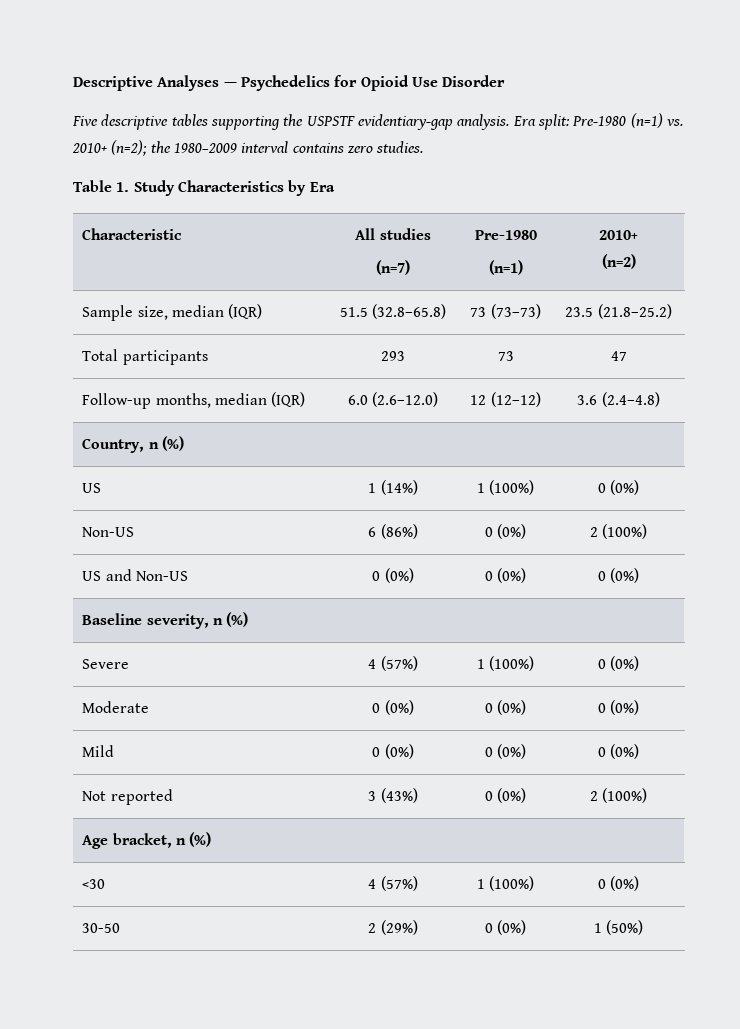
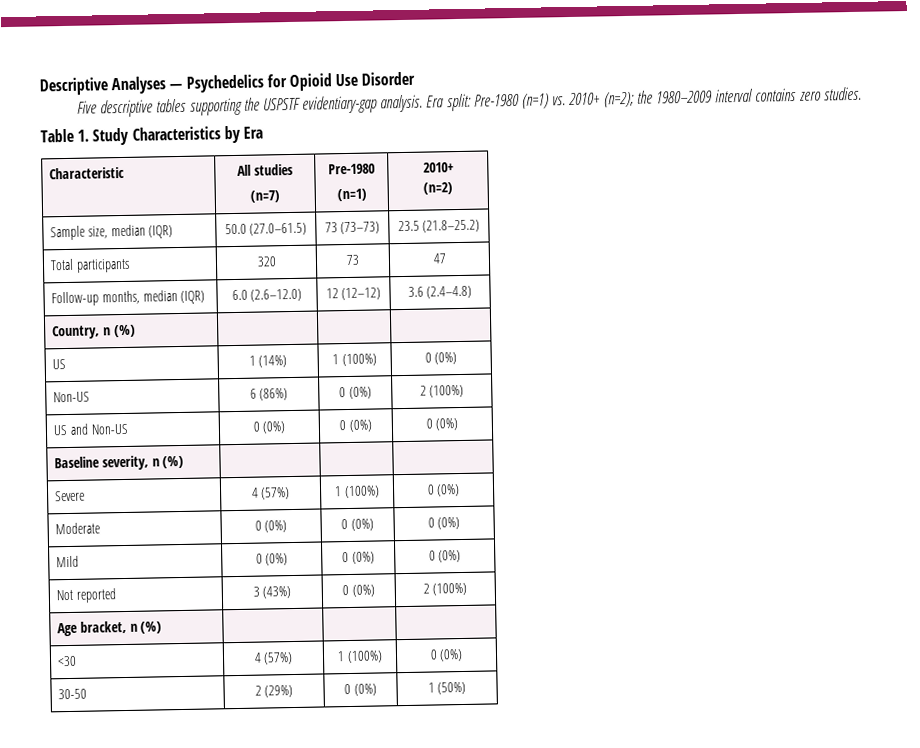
- Sample size, median (IQR) | 51.5 (32.8–65.8) | 73 (73–73) | 23.5 (21.8–25.2)
+ Sample size, median (IQR) | 50.0 (27.0–61.5) | 73 (73–73) | 23.5 (21.8–25.2)
- Total participants | 293 | 73 | 47
+ Total participants | 320 | 73 | 47

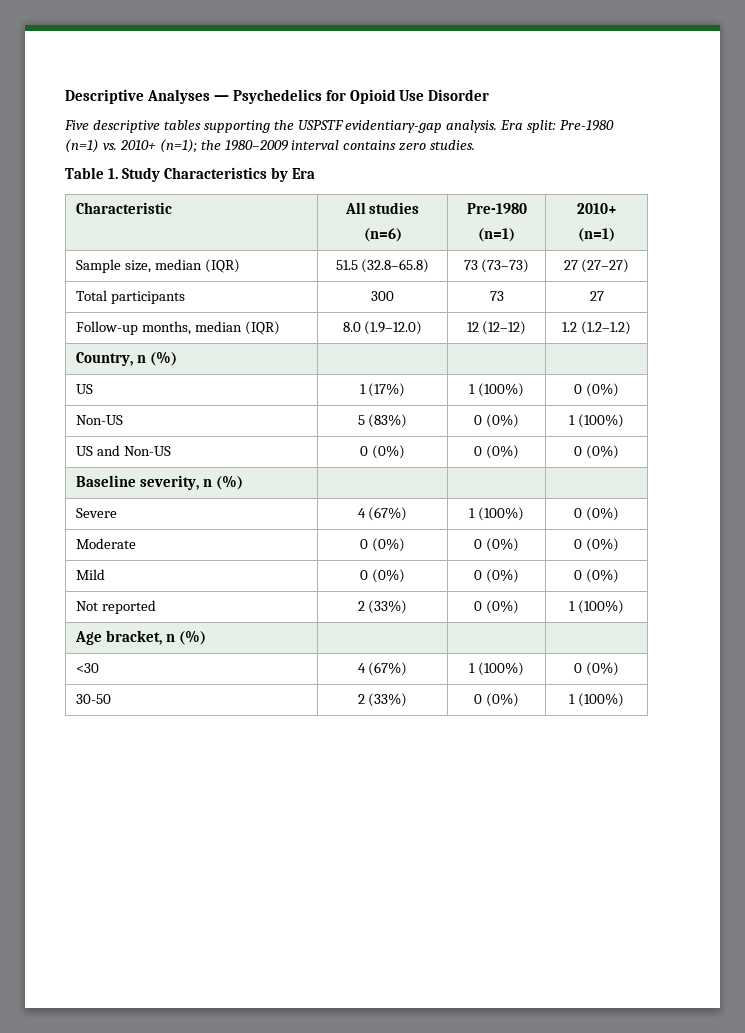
- Era split: Pre-1980 (n=1) vs. 2010+ (n=2); the 1980–2009 interval contains zero studies.
+ Era split: Pre-1980 (n=1) vs. 2010+ (n=1); the 1980–2009 interval contains zero studies.
  Characteristic | All studies
- (n=7) | Pre-1980
+ (n=6) | Pre-1980
  (n=1) | 2010+
- (n=2)
+ (n=1)
- Sample size, median (IQR) | 50.0 (27.0–61.5) | 73 (73–73) | 23.5 (21.8–25.2)
+ Sample size, median (IQR) | 51.5 (32.8–65.8) | 73 (73–73) | 27 (27–27)
- Total participants | 320 | 73 | 47
+ Total participants | 300 | 73 | 27
- Follow-up months, median (IQR) | 6.0 (2.6–12.0) | 12 (12–12) | 3.6 (2.4–4.8)
+ Follow-up months, median (IQR) | 8.0 (1.9–12.0) | 12 (12–12) | 1.2 (1.2–1.2)
- US | 1 (14%) | 1 (100%) | 0 (0%)
+ US | 1 (17%) | 1 (100%) | 0 (0%)
- Non-US | 6 (86%) | 0 (0%) | 2 (100%)
+ Non-US | 5 (83%) | 0 (0%) | 1 (100%)
- Severe | 4 (57%) | 1 (100%) | 0 (0%)
+ Severe | 4 (67%) | 1 (100%) | 0 (0%)
- Not reported | 3 (43%) | 0 (0%) | 2 (100%)
+ Not reported | 2 (33%) | 0 (0%) | 1 (100%)
- <30 | 4 (57%) | 1 (100%) | 0 (0%)
+ <30 | 4 (67%) | 1 (100%) | 0 (0%)
- 30-50 | 2 (29%) | 0 (0%) | 1 (50%)
+ 30-50 | 2 (33%) | 0 (0%) | 1 (100%)

